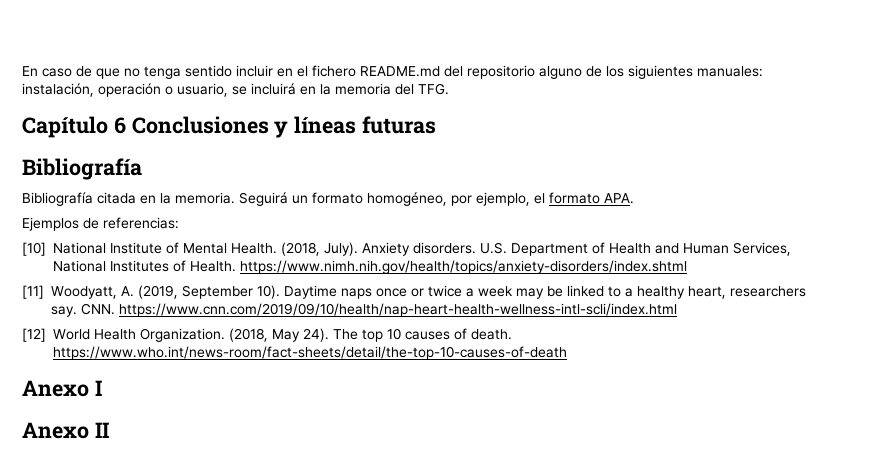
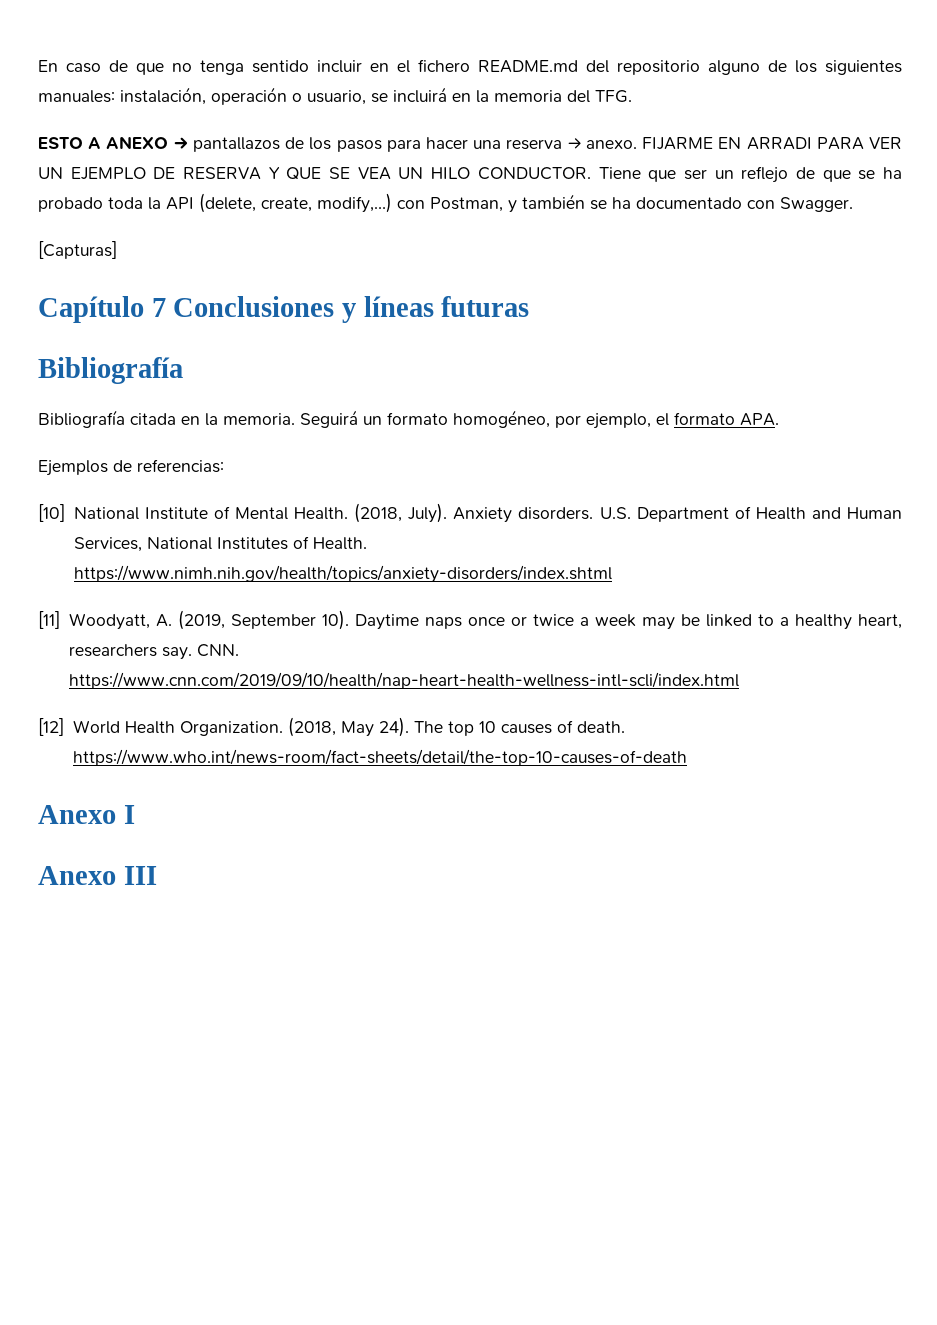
+ ESTO A ANEXO → pantallazos de los pasos para hacer una reserva → anexo. FIJARME EN ARRADI PARA VER UN EJEMPLO DE RESERVA Y QUE SE VEA UN HILO CONDUCTOR. Tiene que ser un reflejo de que se ha probado toda la API (delete, create, modify,…) con Postman, y también se ha documentado con Swagger.
+ [Capturas]
- Capítulo 6 Conclusiones y líneas futuras
+ Capítulo 7 Conclusiones y líneas futuras
- Anexo II
+ Anexo III

